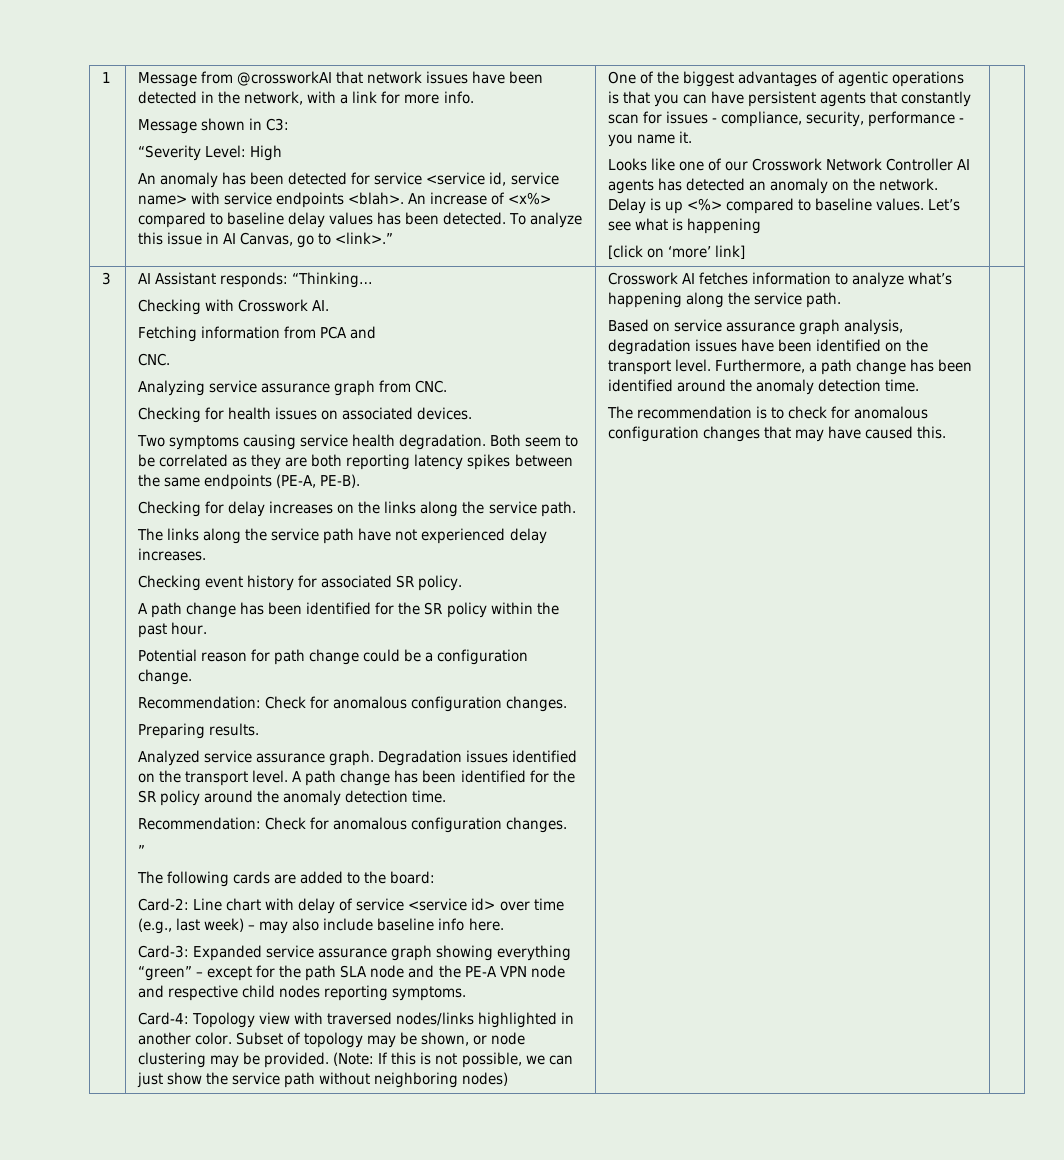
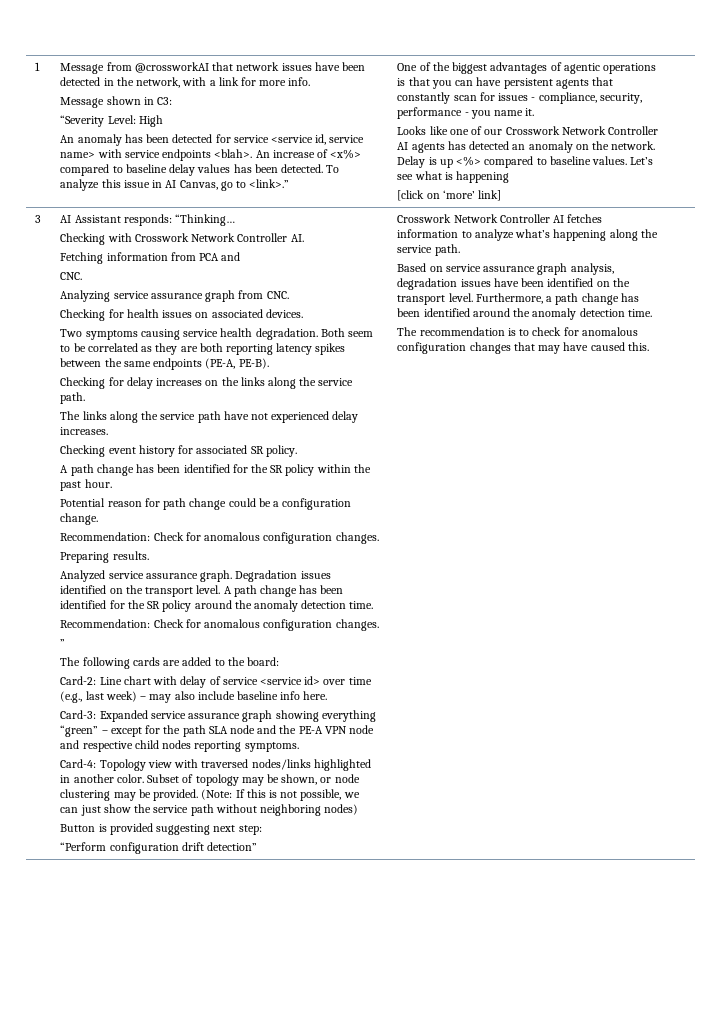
- Checking with Crosswork AI.
+ Checking with Crosswork Network Controller AI.
- Crosswork AI fetches information to analyze what’s happening along the service path.
+ Button is provided suggesting next step:
+ “Perform configuration drift detection” | Crosswork Network Controller AI fetches information to analyze what’s happening along the service path.

